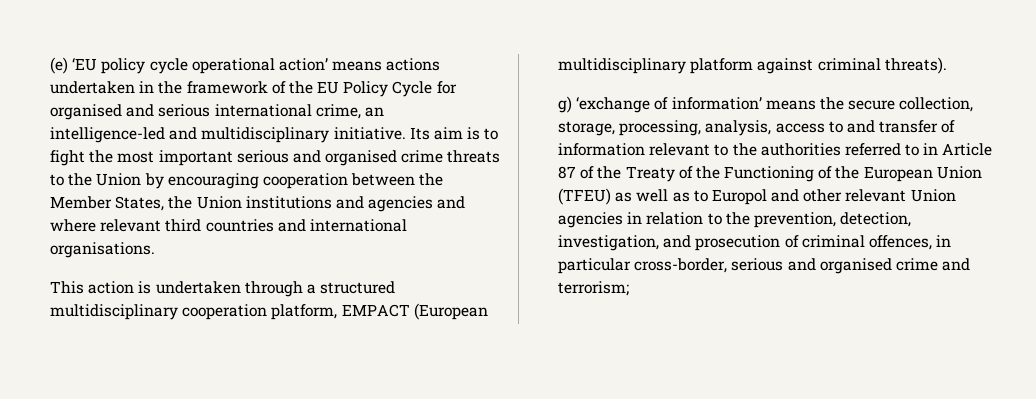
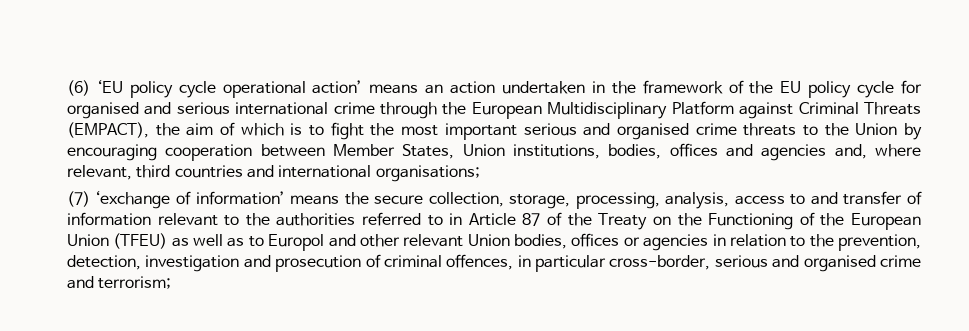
- (e) ‘EU policy cycle operational action’ means actions undertaken in the framework of the EU Policy Cycle for organised and serious international crime, an intelligence-led and multidisciplinary initiative. Its aim is to fight the most important serious and organised crime threats to the Union by encouraging cooperation between the Member States, the Union institutions and agencies and where relevant third countries and international organisations.
- This action is undertaken through a structured multidisciplinary cooperation platform, EMPACT (European multidisciplinary platform against criminal threats).
- g) ‘exchange of information’ means the secure collection, storage, processing, analysis, access to and transfer of information relevant to the authorities referred to in Article 87 of the Treaty of the Functioning of the European Union (TFEU) as well as to Europol and other relevant Union agencies in relation to the prevention, detection, investigation, and prosecution of criminal offences, in particular cross-border, serious and organised crime and terrorism;
+ (6) ‘EU policy cycle operational action’ means an action undertaken in the framework of the EU policy cycle for organised and serious international crime through the European Multidisciplinary Platform against Criminal Threats (EMPACT), the aim of which is to fight the most important serious and organised crime threats to the Union by encouraging cooperation between Member States, Union institutions, bodies, offices and agencies and, where relevant, third countries and international organisations;
+ (7) ‘exchange of information’ means the secure collection, storage, processing, analysis, access to and transfer of information relevant to the authorities referred to in Article 87 of the Treaty on the Functioning of the European Union (TFEU) as well as to Europol and other relevant Union bodies, offices or agencies in relation to the prevention, detection, investigation and prosecution of criminal offences, in particular cross-border, serious and organised crime and terrorism;

